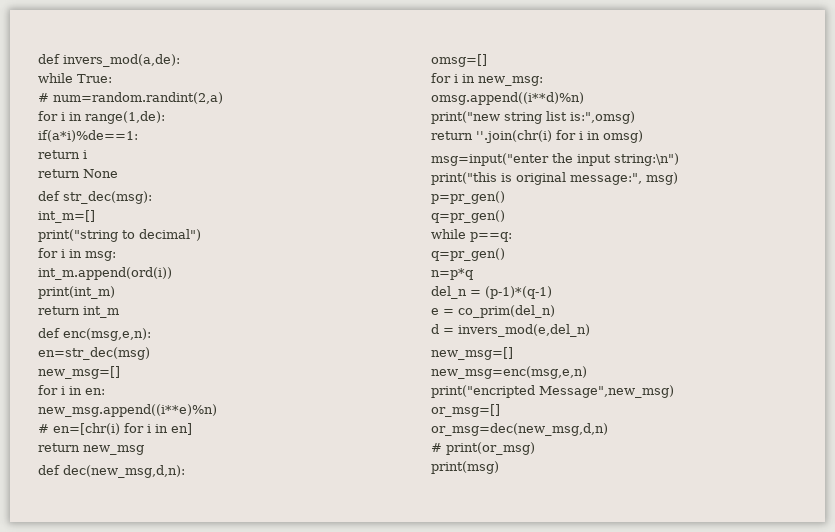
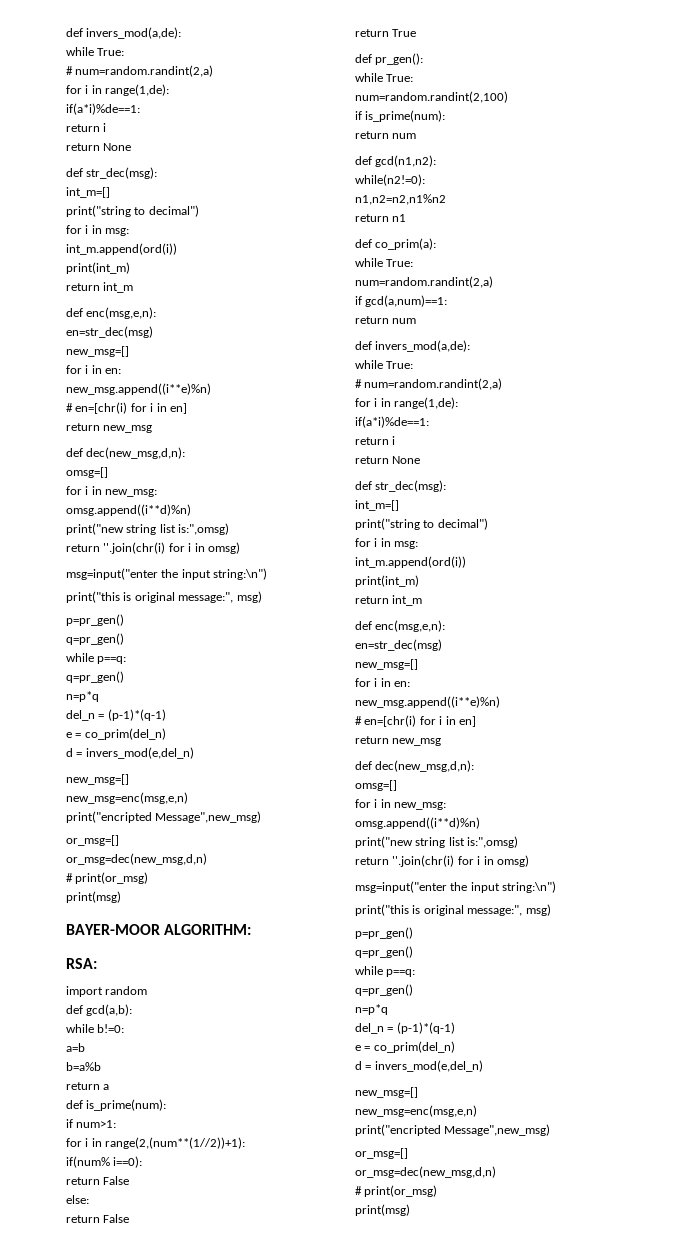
+ BAYER-MOOR ALGORITHM:
+ RSA:
+ import random
+ def gcd(a,b):
+ while b!=0:
+ a=b
+ b=a%b
+ return a
+ def is_prime(num):
+ if num>1:
+ for i in range(2,(num**(1//2))+1):
+ if(num% i==0):
+ return False
+ else:
+ return False
+ return True
+ def pr_gen():
+ while True:
+ num=random.randint(2,100)
+ if is_prime(num):
+ return num
+ def gcd(n1,n2):
+ while(n2!=0):
+ n1,n2=n2,n1%n2
+ return n1
+ def co_prim(a):
+ while True:
+ num=random.randint(2,a)
+ if gcd(a,num)==1:
+ return num
+ def invers_mod(a,de):
+ while True:
+ # num=random.randint(2,a)
+ for i in range(1,de):
+ if(a*i)%de==1:
+ return i
+ return None
+ def str_dec(msg):
+ int_m=[]
+ print("string to decimal")
+ for i in msg:
+ int_m.append(ord(i))
+ print(int_m)
+ return int_m
+ def enc(msg,e,n):
+ en=str_dec(msg)
+ new_msg=[]
+ for i in en:
+ new_msg.append((i**e)%n)
+ # en=[chr(i) for i in en]
+ return new_msg
+ def dec(new_msg,d,n):
+ omsg=[]
+ for i in new_msg:
+ omsg.append((i**d)%n)
+ print("new string list is:",omsg)
+ return ''.join(chr(i) for i in omsg)
+ msg=input("enter the input string:\n")
+ print("this is original message:", msg)
+ p=pr_gen()
+ q=pr_gen()
+ while p==q:
+ q=pr_gen()
+ n=p*q
+ del_n = (p-1)*(q-1)
+ e = co_prim(del_n)
+ d = invers_mod(e,del_n)
+ new_msg=[]
+ new_msg=enc(msg,e,n)
+ print("encripted Message",new_msg)
+ or_msg=[]
+ or_msg=dec(new_msg,d,n)
+ # print(or_msg)
+ print(msg)

